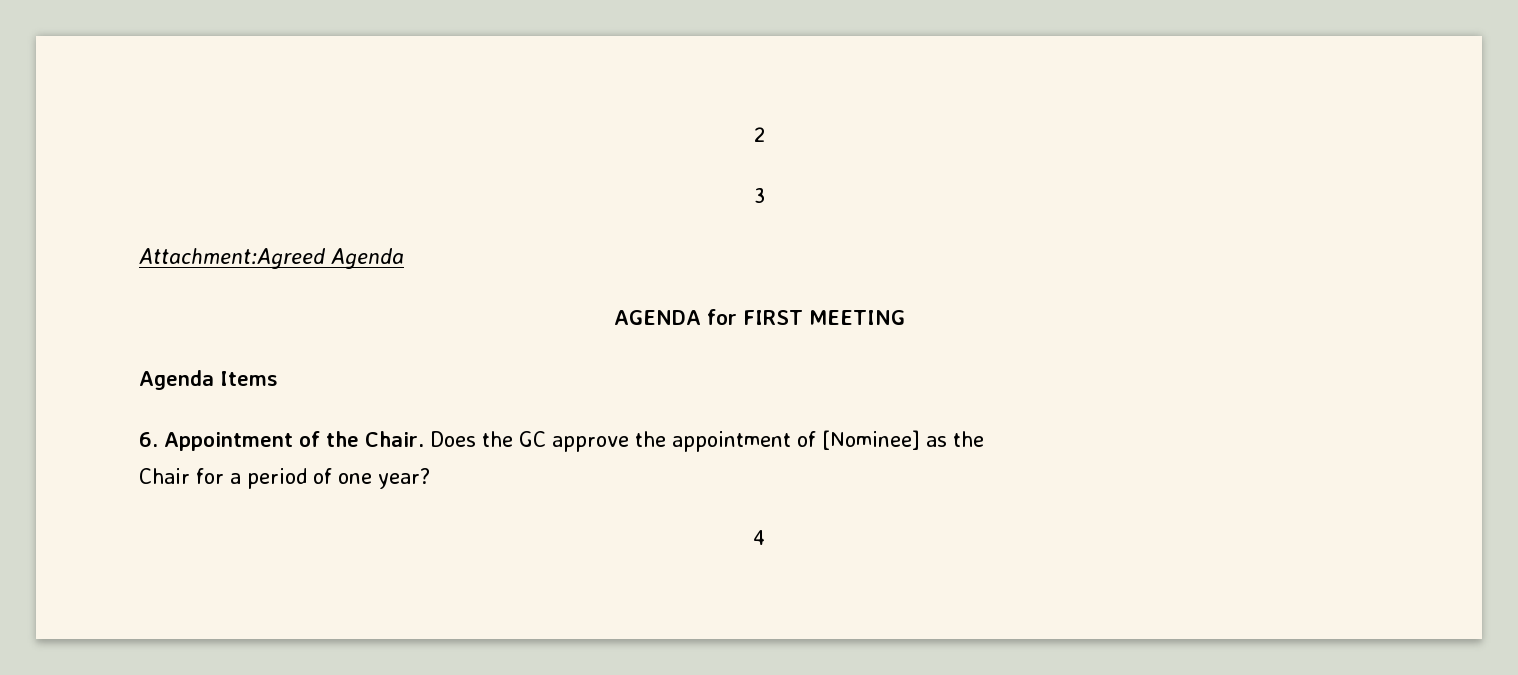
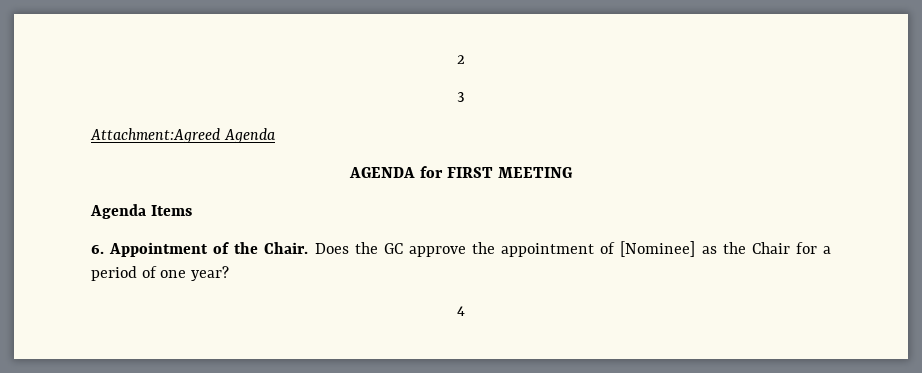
- Does the GC approve the appointment of [Nominee] as the
- Chair for a period of one year?
+ Does the GC approve the appointment of [Nominee] as the Chair for a period of one year?

